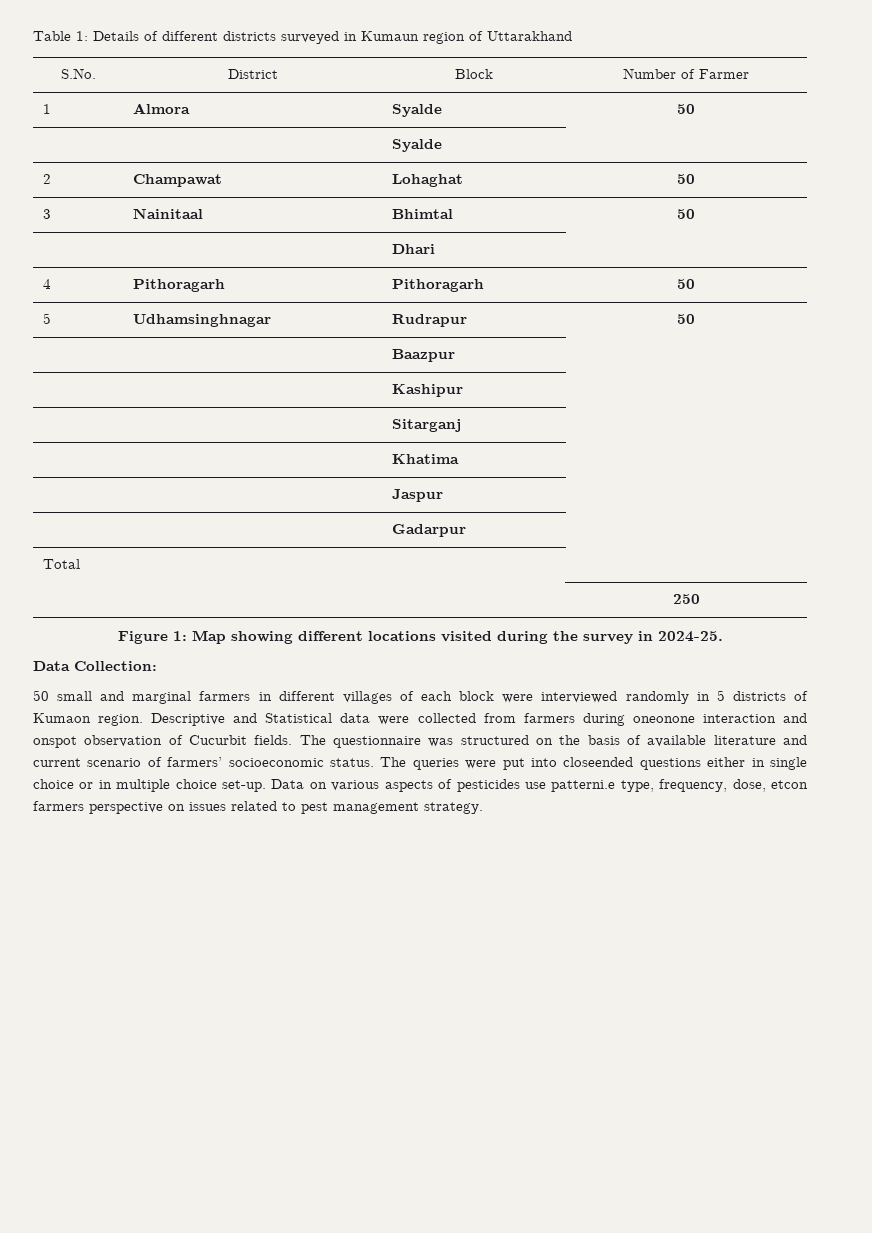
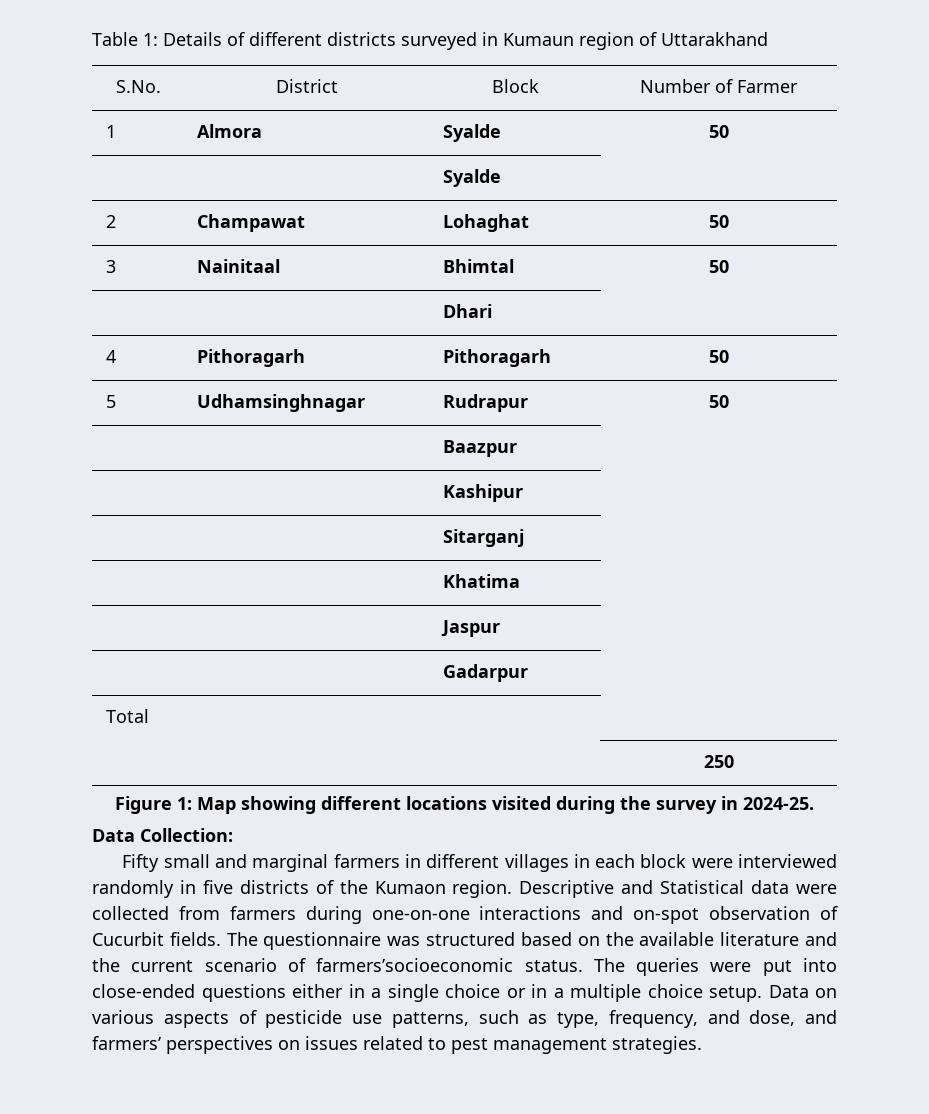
- 50 small and marginal farmers in different villages of each block were interviewed randomly in 5 districts of Kumaon region.
+ Fifty small and marginal farmers in different villages in each block were interviewed randomly in five districts of the Kumaon region.
- Descriptive and Statistical data were collected from farmers during oneonone interaction and onspot observation of Cucurbit fields.
+ Descriptive and Statistical data were collected from farmers during one-on-one interactions and on-spot observation of Cucurbit fields.
- The questionnaire was structured on the basis of available literature and current scenario of farmers’ socioeconomic status.
+ The questionnaire was structured based on the available literature and the current scenario of farmers’socioeconomic status.
- The queries were put into closeended questions either in single choice or in multiple choice set-up.
+ The queries were put into close-ended questions either in a single choice or in a multiple choice setup.
- Data on various aspects of pesticides use patterni.e type, frequency, dose, etcon farmers perspective on issues related to pest management strategy.
+ Data on various aspects of pesticide use patterns, such as type, frequency, and dose, and farmers’ perspectives on issues related to pest management strategies.

